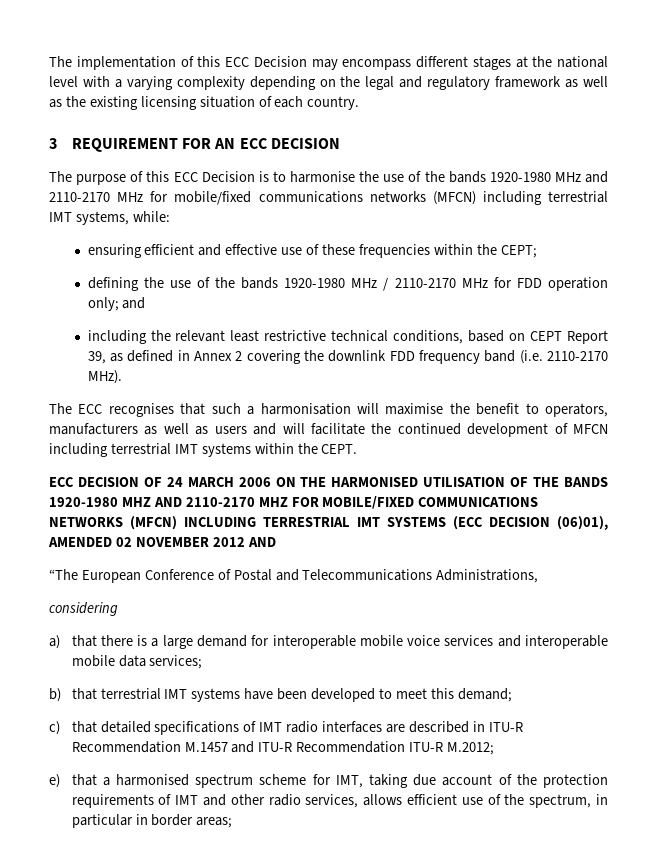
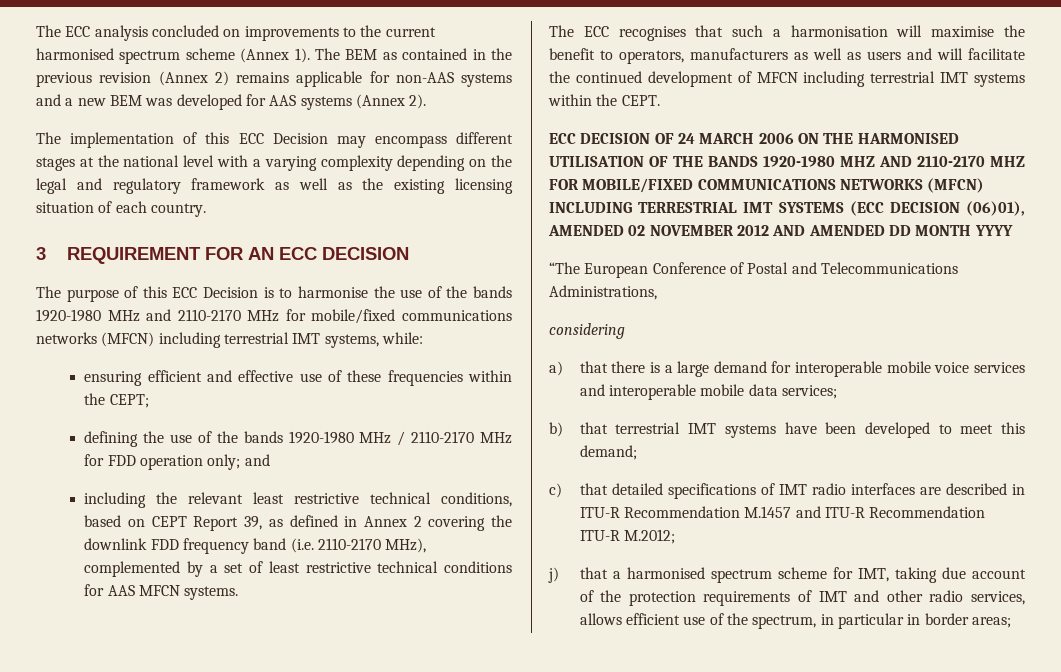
+ The ECC analysis concluded on improvements to the current harmonised spectrum scheme (Annex 1). The BEM as contained in the previous revision (Annex 2) remains applicable for non-AAS systems and a new BEM was developed for AAS systems (Annex 2).
- including the relevant least restrictive technical conditions, based on CEPT Report 39, as defined in Annex 2 covering the downlink FDD frequency band (i.e. 2110-2170 MHz).
+ including the relevant least restrictive technical conditions, based on CEPT Report 39, as defined in Annex 2 covering the downlink FDD frequency band (i.e. 2110-2170 MHz), complemented by a set of least restrictive technical conditions for AAS MFCN systems.
- ECC DECISION OF 24 MARCH 2006 ON THE HARMONISED UTILISATION OF THE BANDS 1920-1980 MHZ AND 2110-2170 MHZ FOR MOBILE/FIXED COMMUNICATIONS NETWORKS (MFCN) INCLUDING TERRESTRIAL IMT SYSTEMS (ECC DECISION (06)01), AMENDED 02 NOVEMBER 2012 AND
+ ECC DECISION OF 24 MARCH 2006 ON THE HARMONISED UTILISATION OF THE BANDS 1920-1980 MHZ AND 2110-2170 MHZ FOR MOBILE/FIXED COMMUNICATIONS NETWORKS (MFCN) INCLUDING TERRESTRIAL IMT SYSTEMS (ECC DECISION (06)01), AMENDED 02 NOVEMBER 2012 AND AMENDED DD MONTH YYYY
- e) that a harmonised spectrum scheme for IMT, taking due account of the protection requirements of IMT and other radio services, allows efficient use of the spectrum, in particular in border areas;
+ j) that a harmonised spectrum scheme for IMT, taking due account of the protection requirements of IMT and other radio services, allows efficient use of the spectrum, in particular in border areas;

